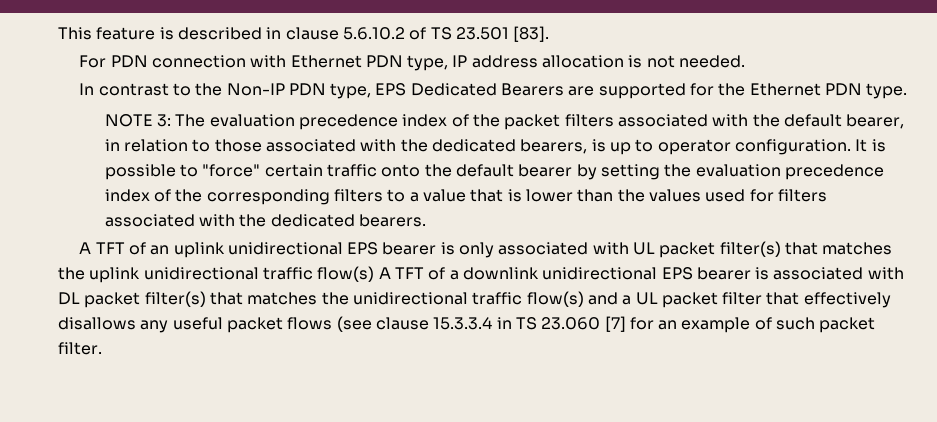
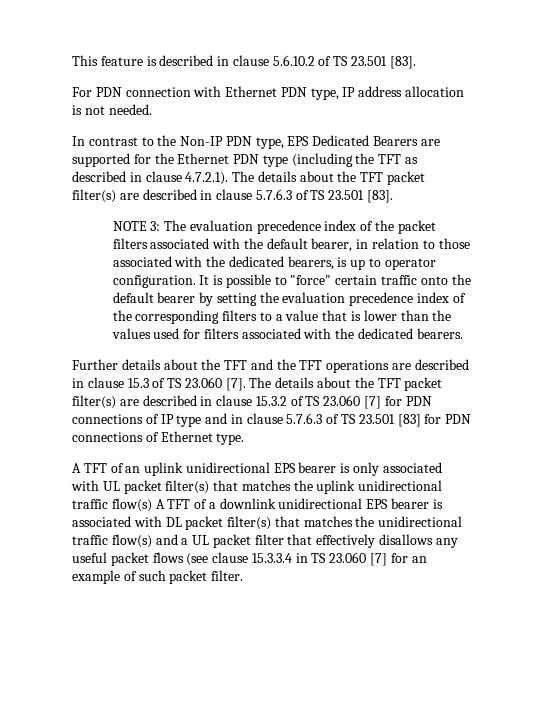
- In contrast to the Non-IP PDN type, EPS Dedicated Bearers are supported for the Ethernet PDN type.
+ In contrast to the Non-IP PDN type, EPS Dedicated Bearers are supported for the Ethernet PDN type (including the TFT as described in clause 4.7.2.1). The details about the TFT packet filter(s) are described in clause 5.7.6.3 of TS 23.501 [83].
+ Further details about the TFT and the TFT operations are described in clause 15.3 of TS 23.060 [7]. The details about the TFT packet filter(s) are described in clause 15.3.2 of TS 23.060 [7] for PDN connections of IP type and in clause 5.7.6.3 of TS 23.501 [83] for PDN connections of Ethernet type.

